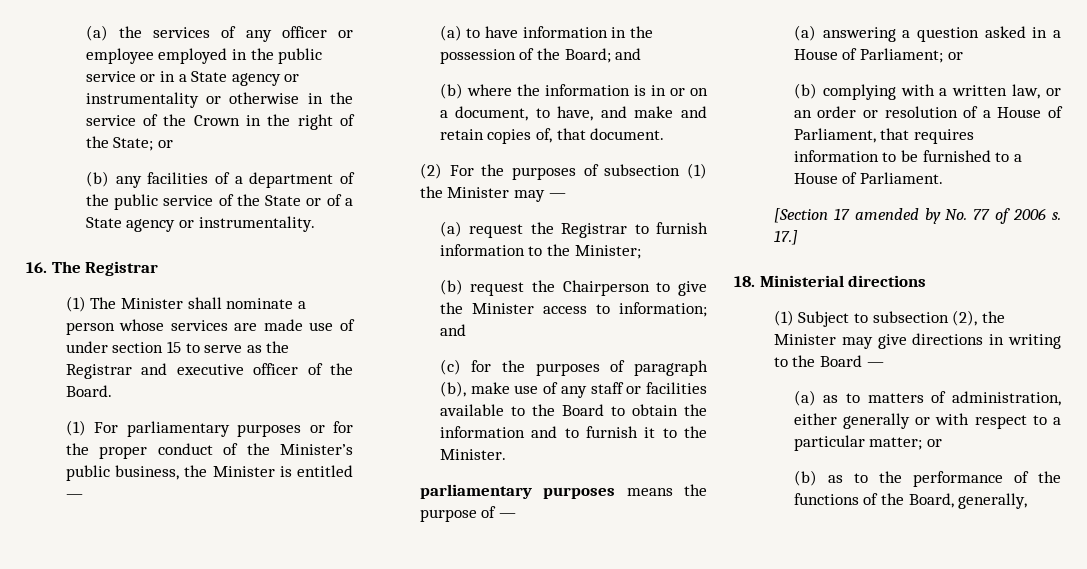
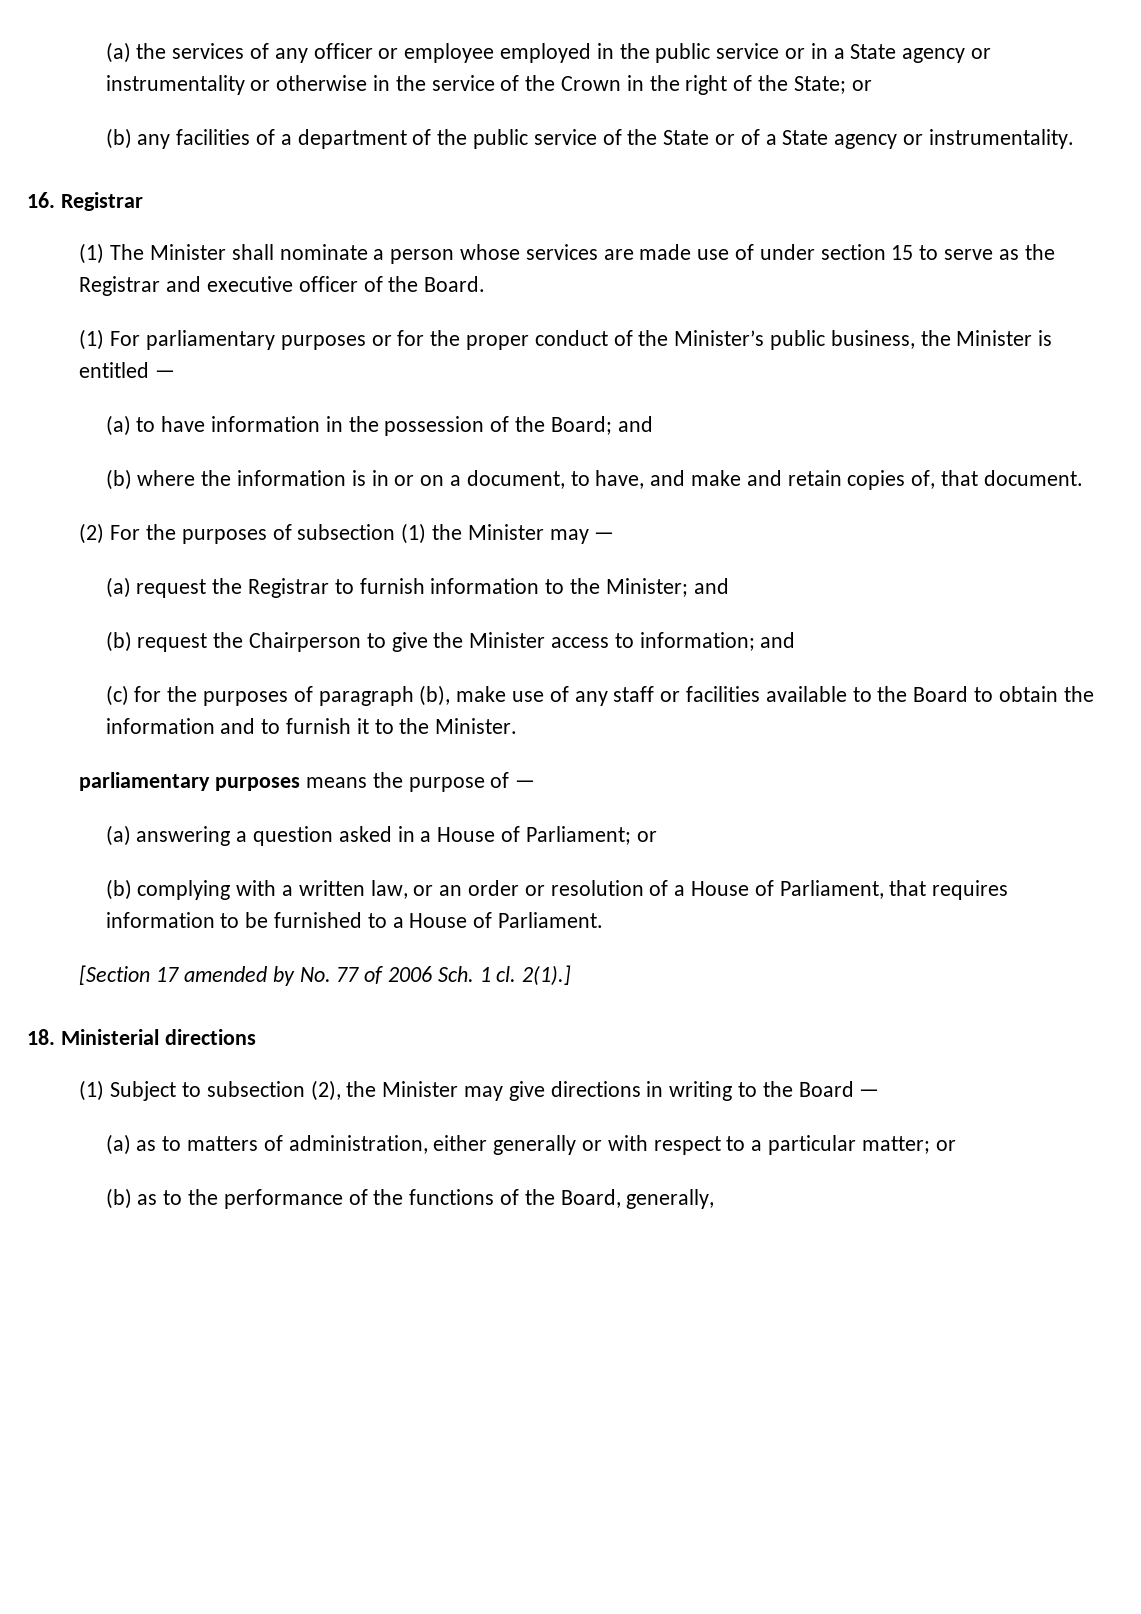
- 16. The Registrar
+ 16. Registrar
- (a) request the Registrar to furnish information to the Minister;
+ (a) request the Registrar to furnish information to the Minister; and
- [Section 17 amended by No. 77 of 2006 s. 17.]
+ [Section 17 amended by No. 77 of 2006 Sch. 1 cl. 2(1).]

